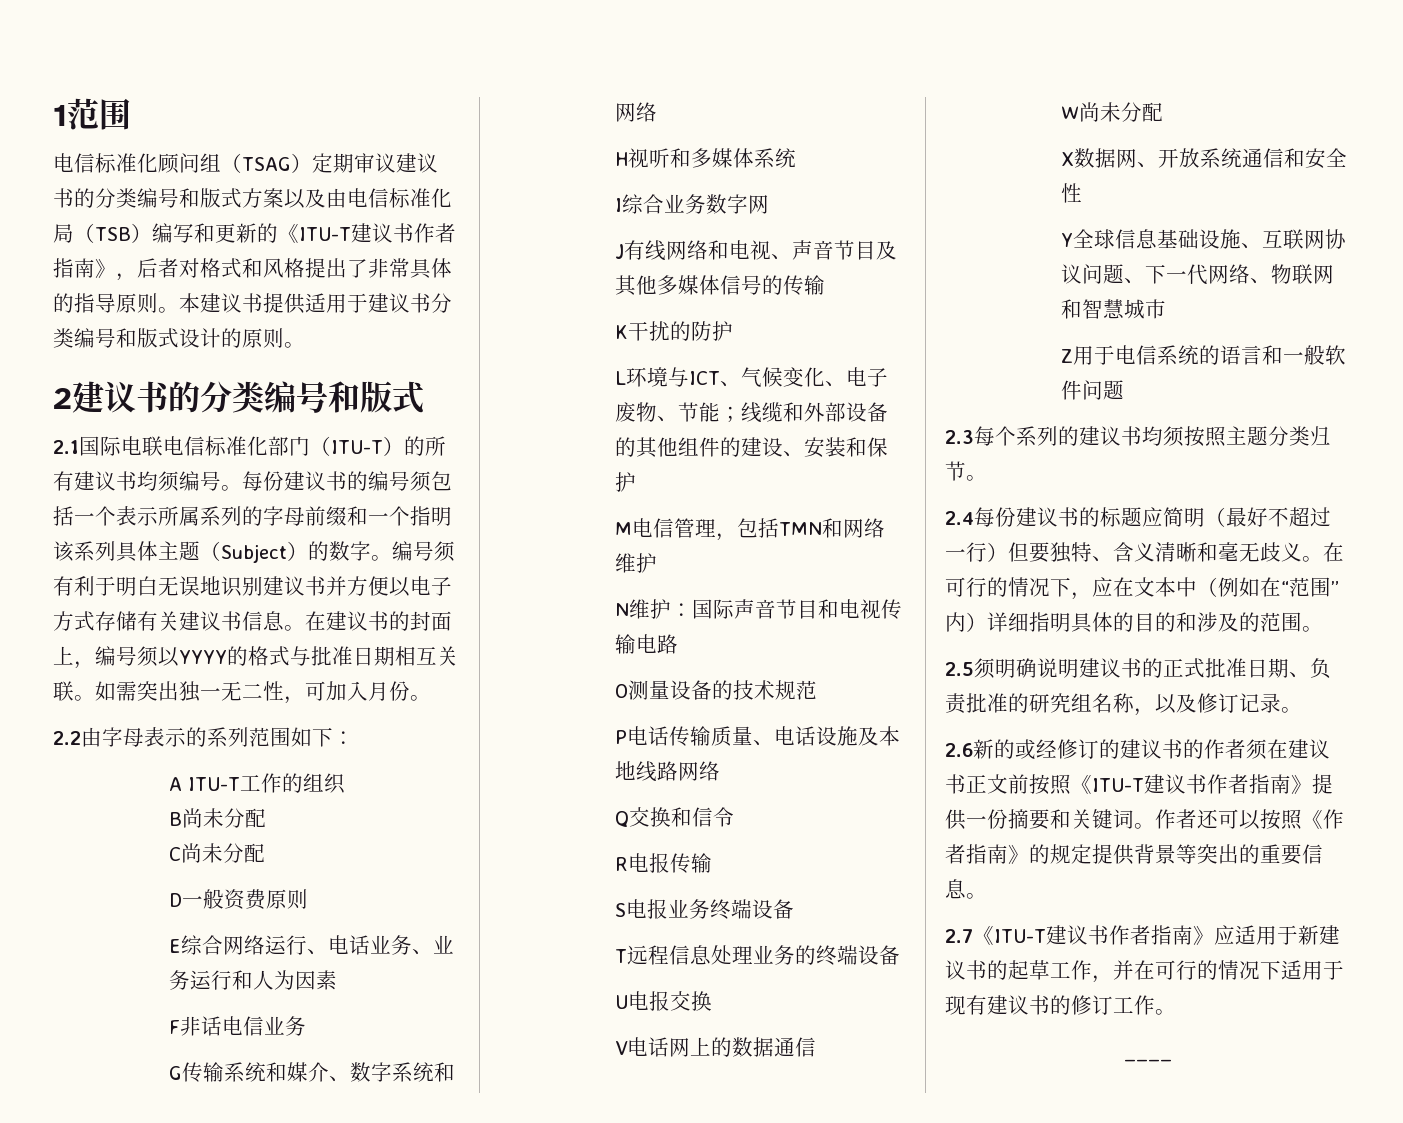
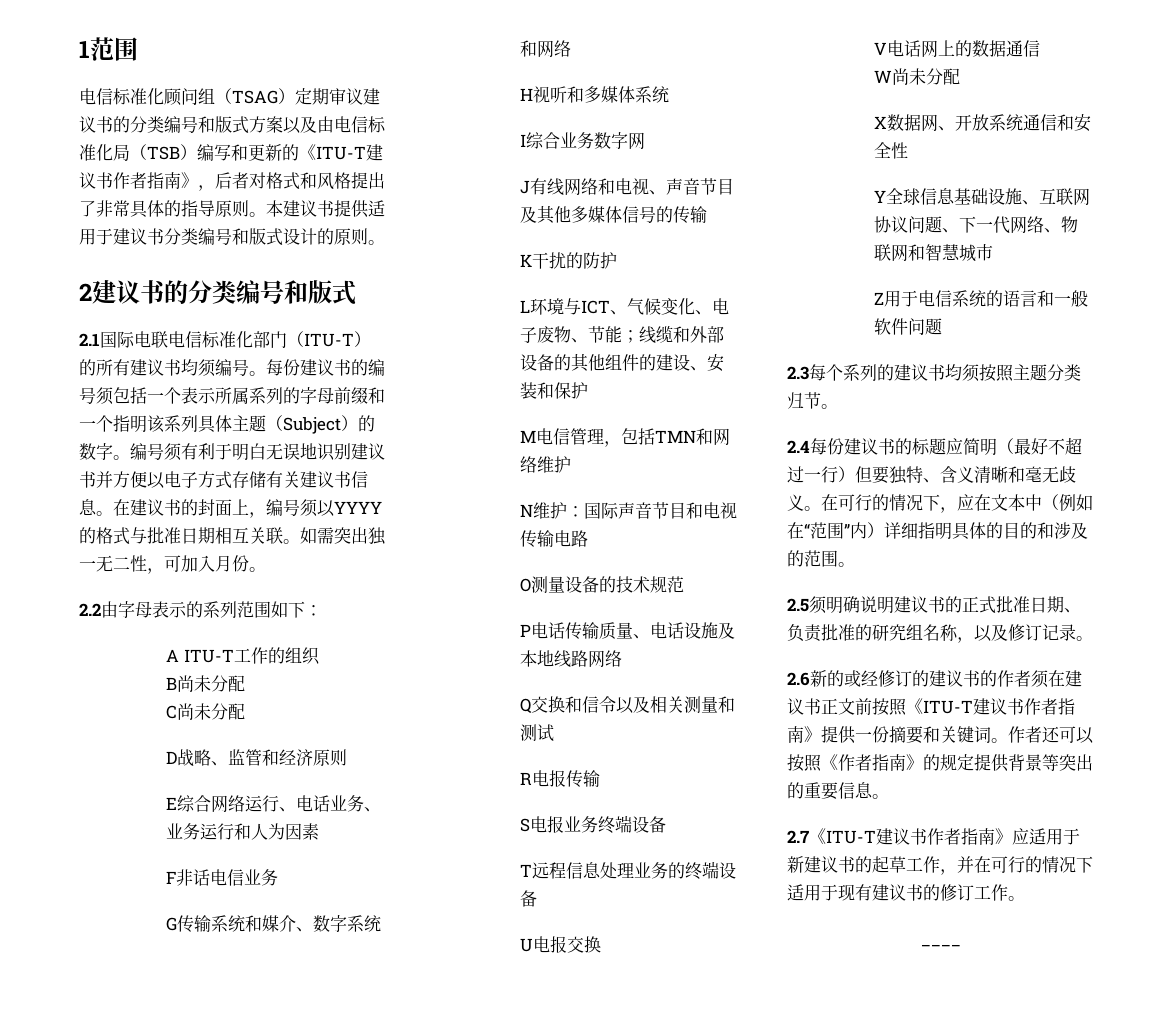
- D一般资费原则
+ D战略、监管和经济原则
- Q交换和信令
+ Q交换和信令以及相关测量和测试

